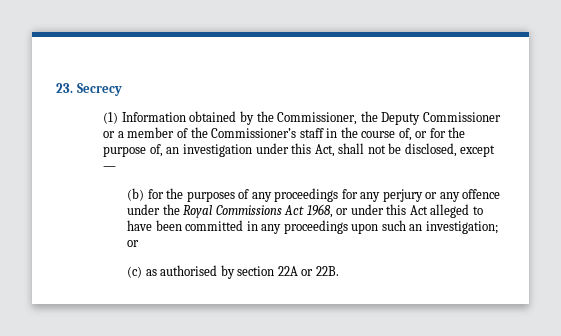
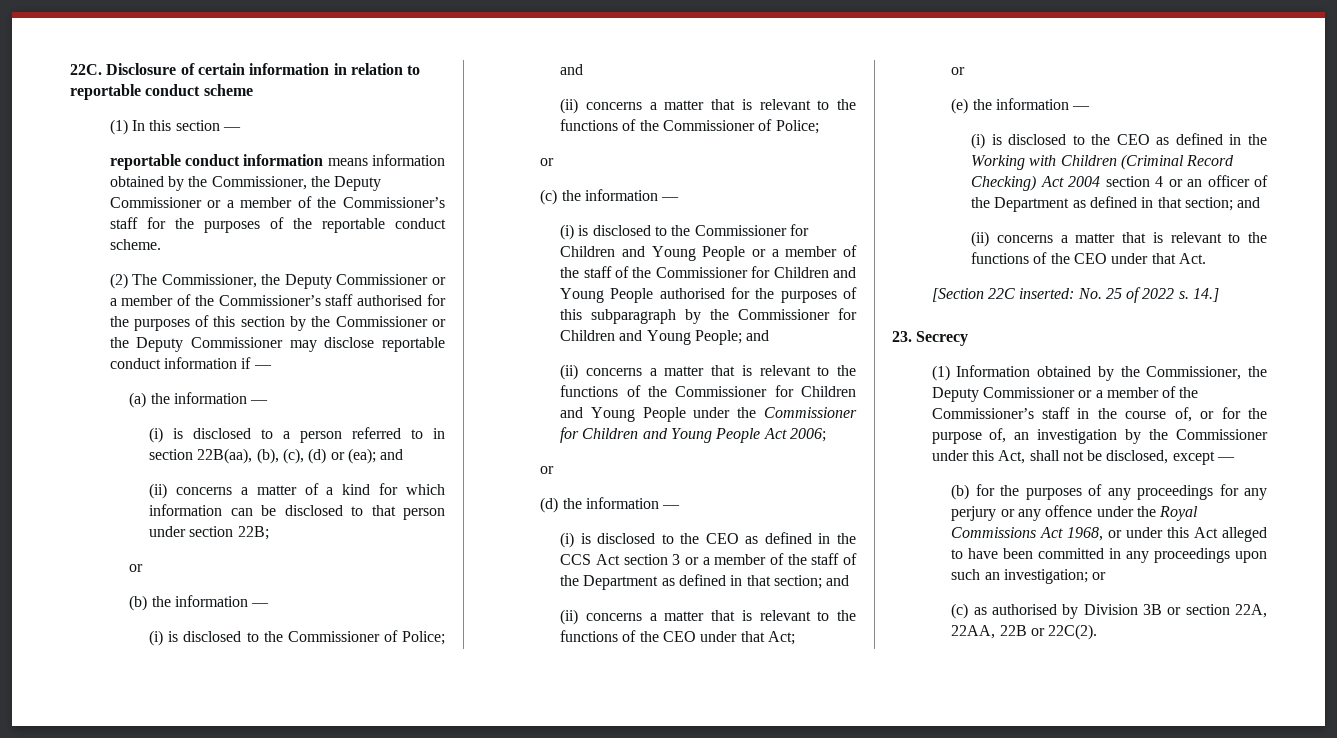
+ 22C. Disclosure of certain information in relation to reportable conduct scheme
+ (1) In this section —
+ reportable conduct information means information obtained by the Commissioner, the Deputy Commissioner or a member of the Commissioner’s staff for the purposes of the reportable conduct scheme.
+ (2) The Commissioner, the Deputy Commissioner or a member of the Commissioner’s staff authorised for the purposes of this section by the Commissioner or the Deputy Commissioner may disclose reportable conduct information if —
+ (a) the information —
+ (i) is disclosed to a person referred to in section 22B(aa), (b), (c), (d) or (ea); and
+ (ii) concerns a matter of a kind for which information can be disclosed to that person under section 22B;
+ or
+ (b) the information —
+ (i) is disclosed to the Commissioner of Police; and
+ (ii) concerns a matter that is relevant to the functions of the Commissioner of Police;
+ or
+ (c) the information —
+ (i) is disclosed to the Commissioner for Children and Young People or a member of the staff of the Commissioner for Children and Young People authorised for the purposes of this subparagraph by the Commissioner for Children and Young People; and
+ (ii) concerns a matter that is relevant to the functions of the Commissioner for Children and Young People under the Commissioner for Children and Young People Act 2006;
+ or
+ (d) the information —
+ (i) is disclosed to the CEO as defined in the CCS Act section 3 or a member of the staff of the Department as defined in that section; and
+ (ii) concerns a matter that is relevant to the functions of the CEO under that Act;
+ or
+ (e) the information —
+ (i) is disclosed to the CEO as defined in the Working with Children (Criminal Record Checking) Act 2004 section 4 or an officer of the Department as defined in that section; and
+ (ii) concerns a matter that is relevant to the functions of the CEO under that Act.
+ [Section 22C inserted: No. 25 of 2022 s. 14.]
- (1) Information obtained by the Commissioner, the Deputy Commissioner or a member of the Commissioner’s staff in the course of, or for the purpose of, an investigation under this Act, shall not be disclosed, except —
+ (1) Information obtained by the Commissioner, the Deputy Commissioner or a member of the Commissioner’s staff in the course of, or for the purpose of, an investigation by the Commissioner under this Act, shall not be disclosed, except —
- (c) as authorised by section 22A or 22B.
+ (c) as authorised by Division 3B or section 22A, 22AA, 22B or 22C(2).

